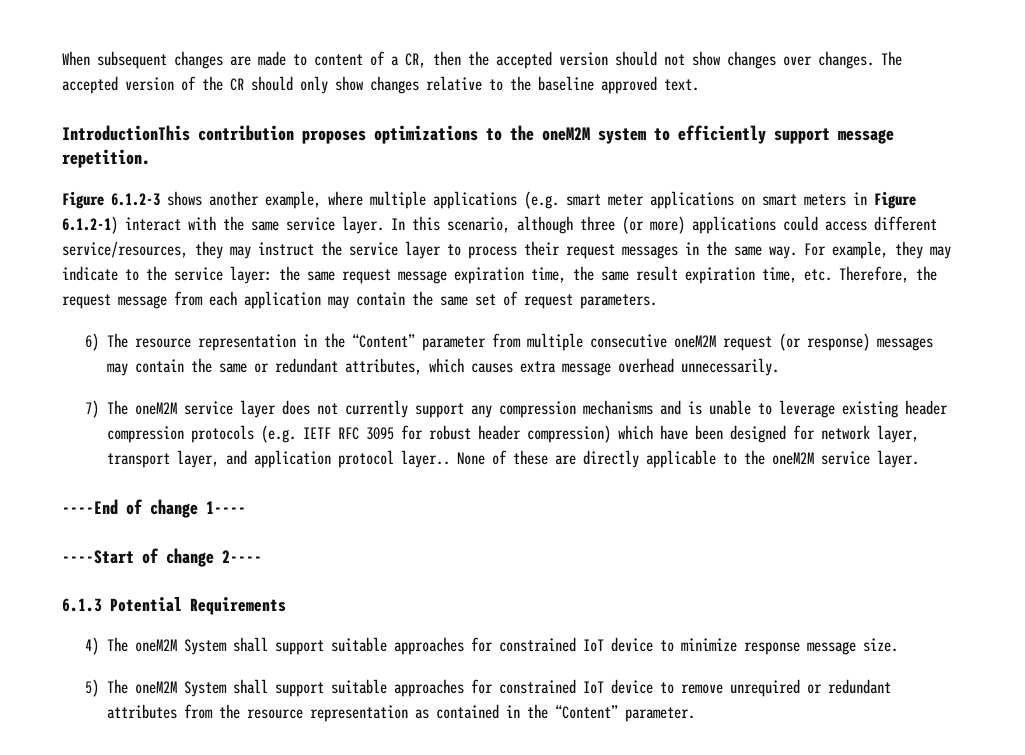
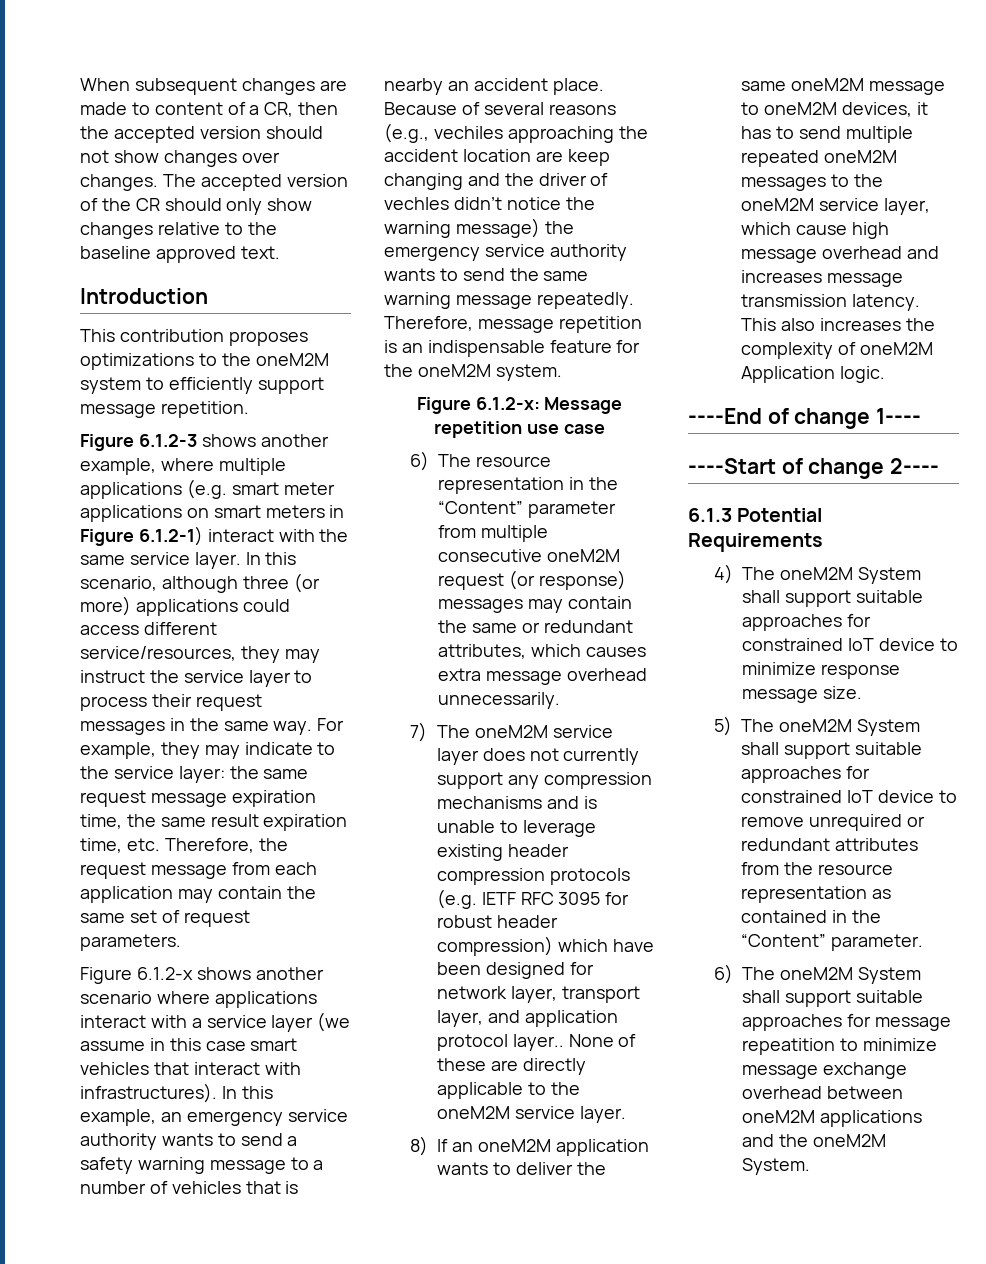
- IntroductionThis contribution proposes optimizations to the oneM2M system to efficiently support message repetition.
+ Introduction
+ This contribution proposes optimizations to the oneM2M system to efficiently support message repetition.
+ Figure 6.1.2-x shows another scenario where applications interact with a service layer (we assume in this case smart vehicles that interact with infrastructures). In this example, an emergency service authority wants to send a safety warning message to a number of vehicles that is nearby an accident place. Because of several reasons (e.g., vechiles approaching the accident location are keep changing and the driver of vechles didn’t notice the warning message) the emergency service authority wants to send the same warning message repeatedly. Therefore, message repetition is an indispensable feature for the oneM2M system.
+ Figure 6.1.2-x: Message repetition use case
+ 8) If an oneM2M application wants to deliver the same oneM2M message to oneM2M devices, it has to send multiple repeated oneM2M messages to the oneM2M service layer, which cause high message overhead and increases message transmission latency. This also increases the complexity of oneM2M Application logic.
+ 6) The oneM2M System shall support suitable approaches for message repeatition to minimize message exchange overhead between oneM2M applications and the oneM2M System.

